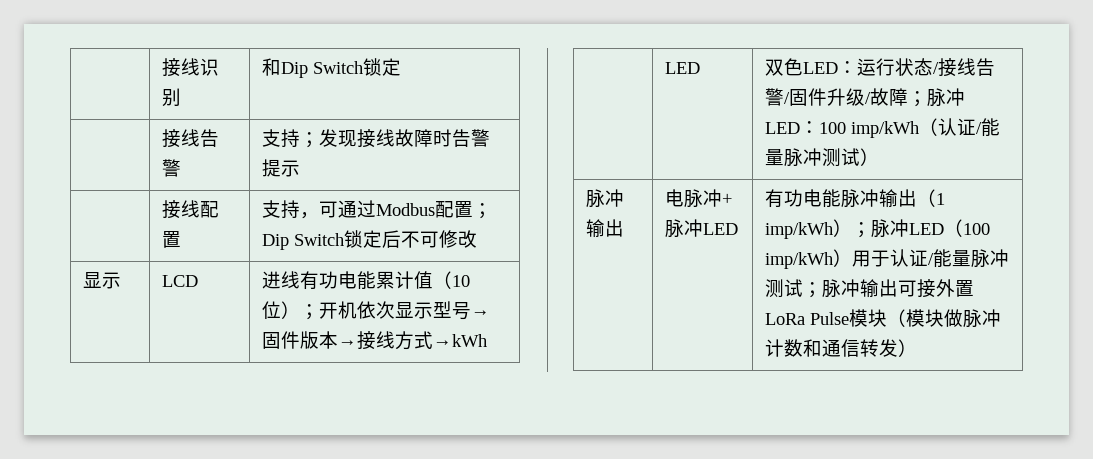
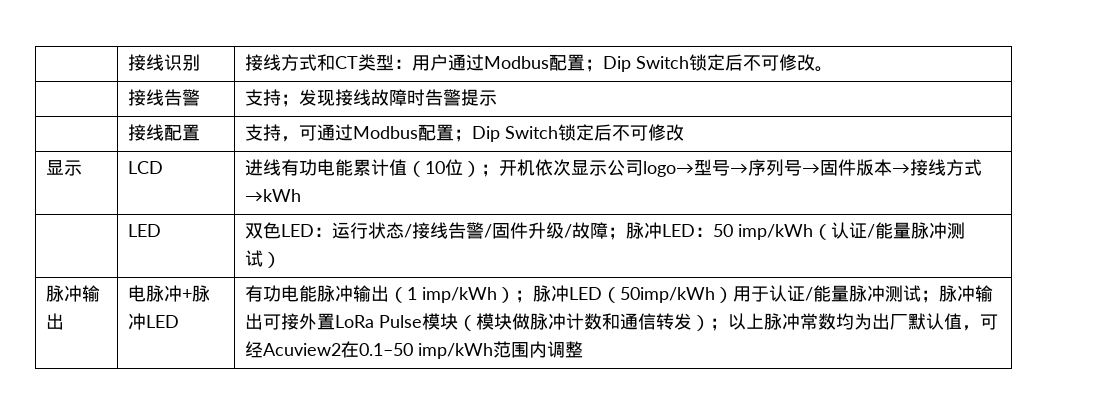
- | 接线识别 | 和Dip Switch锁定
+ | 接线识别 | 接线方式和CT类型：用户通过Modbus配置；Dip Switch锁定后不可修改。
- 显示 | LCD | 进线有功电能累计值（10位）；开机依次显示型号→固件版本→接线方式→kWh
+ 显示 | LCD | 进线有功电能累计值（10位）；开机依次显示公司logo→型号→序列号→固件版本→接线方式→kWh
- | LED | 双色LED：运行状态/接线告警/固件升级/故障；脉冲LED：100 imp/kWh（认证/能量脉冲测试）
+ | LED | 双色LED：运行状态/接线告警/固件升级/故障；脉冲LED：50 imp/kWh（认证/能量脉冲测试）
- 有功电能脉冲输出（1 imp/kWh）；脉冲LED（100 imp/kWh）用于认证/能量脉冲测试；脉冲输出可接外置LoRa Pulse模块（模块做脉冲计数和通信转发）
+ 有功电能脉冲输出（1 imp/kWh）；脉冲LED（50imp/kWh）用于认证/能量脉冲测试；脉冲输出可接外置LoRa Pulse模块（模块做脉冲计数和通信转发）；以上脉冲常数均为出厂默认值，可经Acuview2在0.1–50 imp/kWh范围内调整

